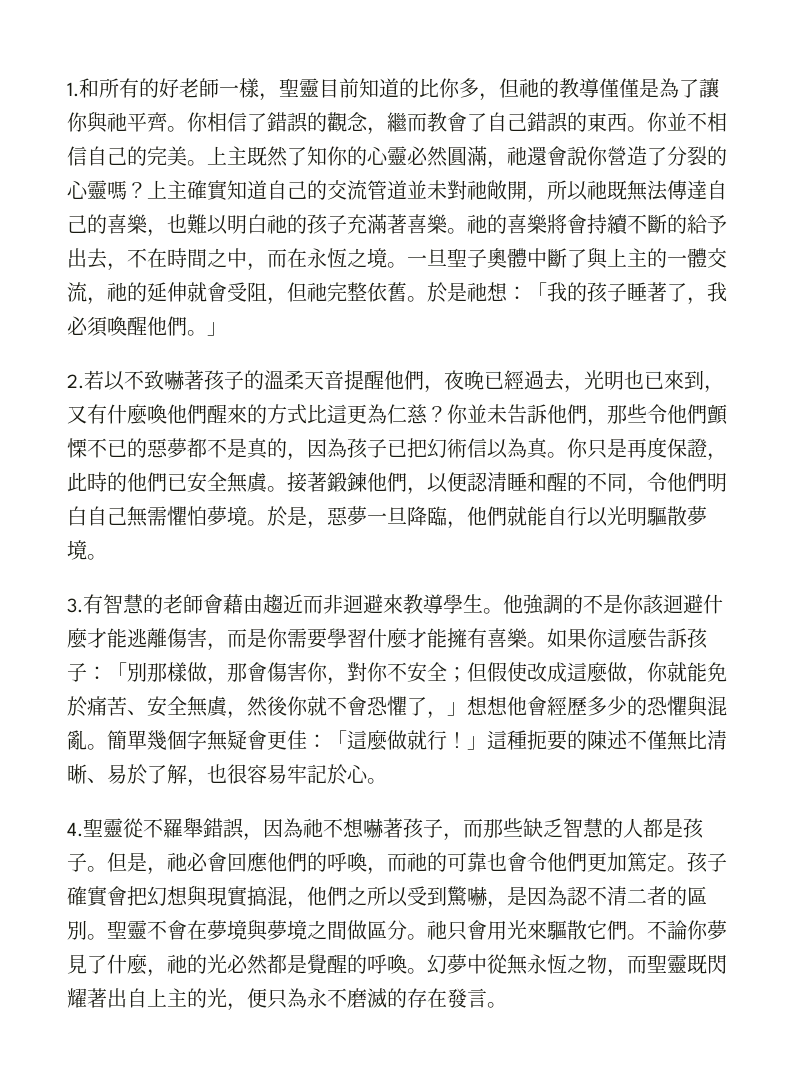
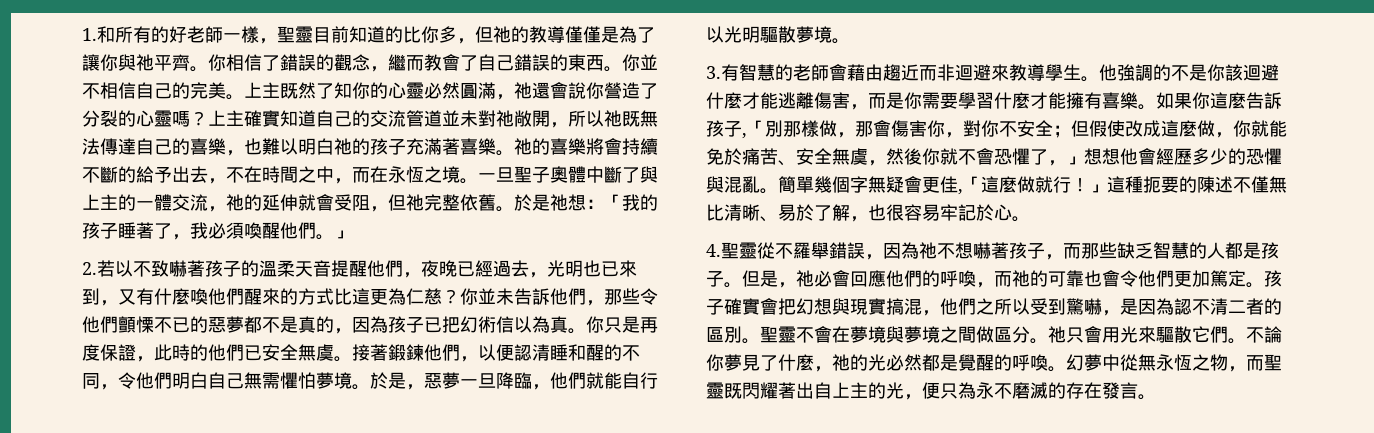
- 如果你這麼告訴孩子：「別那樣做，那會傷害你，對你不安全；但假使改成這麼做，你就能免於痛苦、安全無虞，然後你就不會恐懼了，」想想他會經歷多少的恐懼與混亂。
+ 如果你這麼告訴孩子,「別那樣做，那會傷害你，對你不安全；但假使改成這麼做，你就能免於痛苦、安全無虞，然後你就不會恐懼了，」想想他會經歷多少的恐懼與混亂。
- 簡單幾個字無疑會更佳：「這麼做就行！」這種扼要的陳述不僅無比清晰、易於了解，也很容易牢記於心。
+ 簡單幾個字無疑會更佳,「這麼做就行！」這種扼要的陳述不僅無比清晰、易於了解，也很容易牢記於心。

